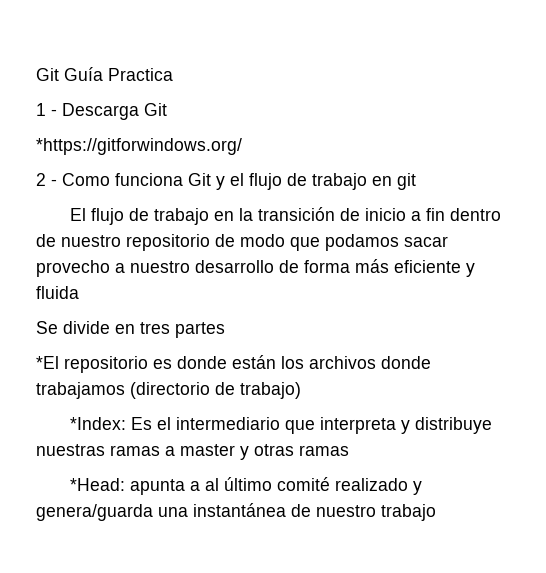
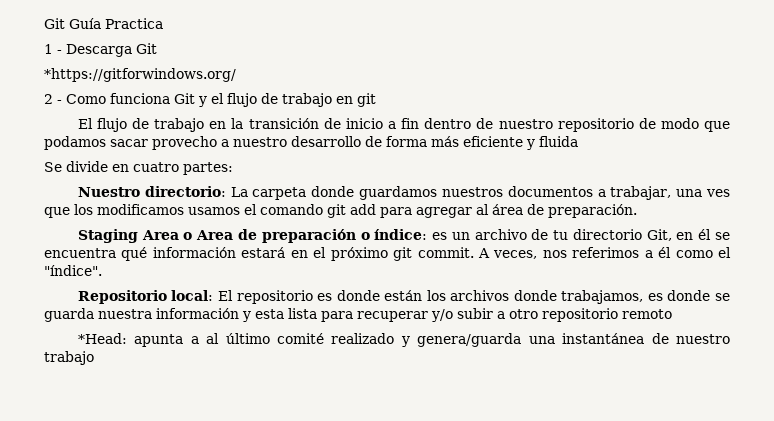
- Se divide en tres partes
- *El repositorio es donde están los archivos donde trabajamos (directorio de trabajo)
- *Index: Es el intermediario que interpreta y distribuye nuestras ramas a master y otras ramas
+ Se divide en cuatro partes:
+ Nuestro directorio: La carpeta donde guardamos nuestros documentos a trabajar, una ves que los modificamos usamos el comando git add para agregar al área de preparación.
+ Staging Area o Area de preparación o índice: es un archivo de tu directorio Git, en él se encuentra qué información estará en el próximo git commit. A veces, nos referimos a él como el "índice".
+ Repositorio local: El repositorio es donde están los archivos donde trabajamos, es donde se guarda nuestra información y esta lista para recuperar y/o subir a otro repositorio remoto

